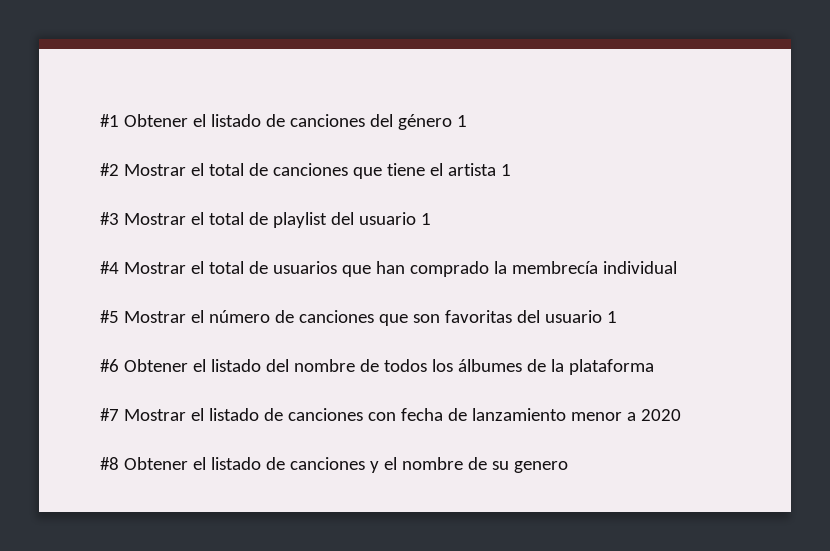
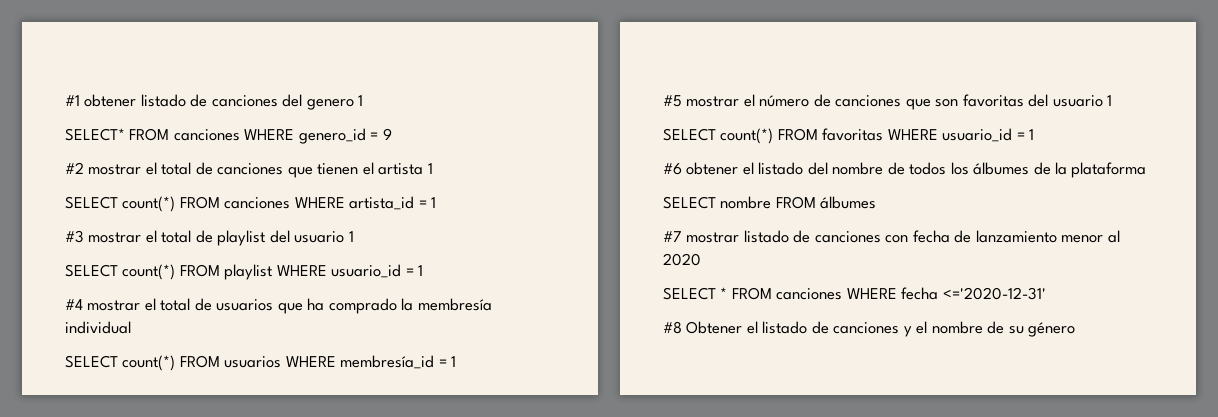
- #1 Obtener el listado de canciones del género 1
+ #1 obtener listado de canciones del genero 1
+ SELECT* FROM canciones WHERE genero_id = 9
- #2 Mostrar el total de canciones que tiene el artista 1
+ #2 mostrar el total de canciones que tienen el artista 1
+ SELECT count(*) FROM canciones WHERE artista_id = 1
- #3 Mostrar el total de playlist del usuario 1
+ #3 mostrar el total de playlist del usuario 1
+ SELECT count(*) FROM playlist WHERE usuario_id = 1
- #4 Mostrar el total de usuarios que han comprado la membrecía individual
+ #4 mostrar el total de usuarios que ha comprado la membresía individual
+ SELECT count(*) FROM usuarios WHERE membresía_id = 1
- #5 Mostrar el número de canciones que son favoritas del usuario 1
+ #5 mostrar el número de canciones que son favoritas del usuario 1
+ SELECT count(*) FROM favoritas WHERE usuario_id = 1
- #6 Obtener el listado del nombre de todos los álbumes de la plataforma
+ #6 obtener el listado del nombre de todos los álbumes de la plataforma
+ SELECT nombre FROM álbumes
- #7 Mostrar el listado de canciones con fecha de lanzamiento menor a 2020
+ #7 mostrar listado de canciones con fecha de lanzamiento menor al 2020
+ SELECT * FROM canciones WHERE fecha <='2020-12-31'
- #8 Obtener el listado de canciones y el nombre de su genero
+ #8 Obtener el listado de canciones y el nombre de su género

